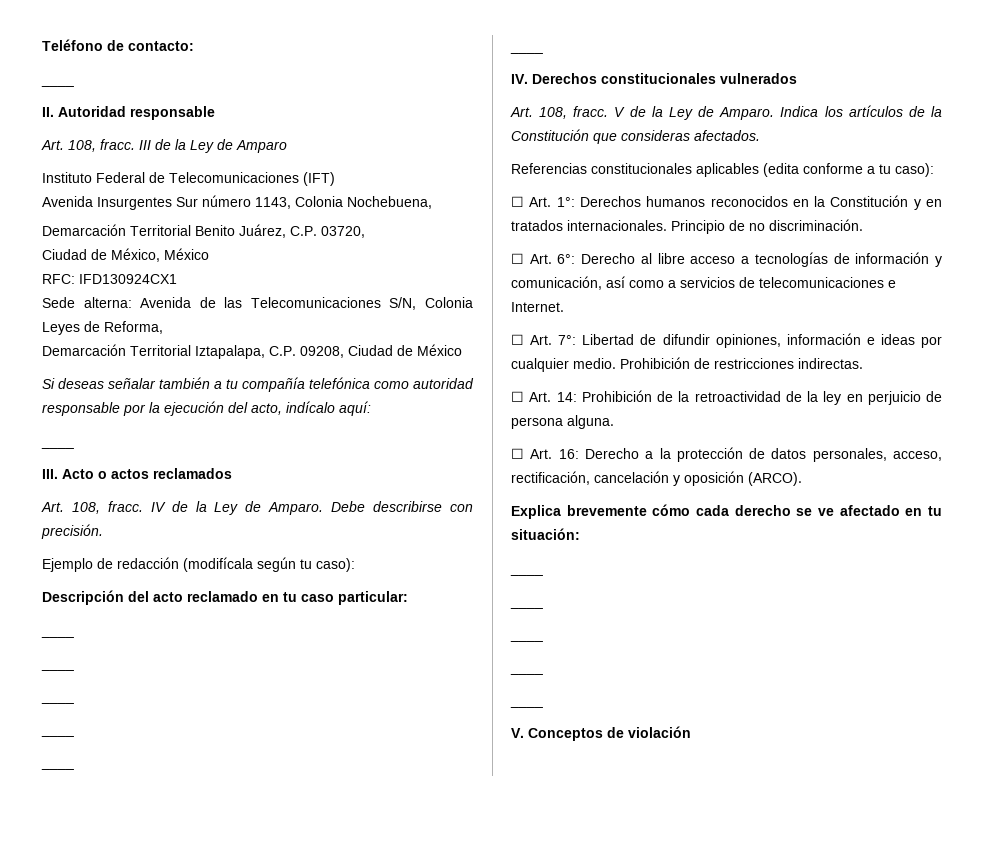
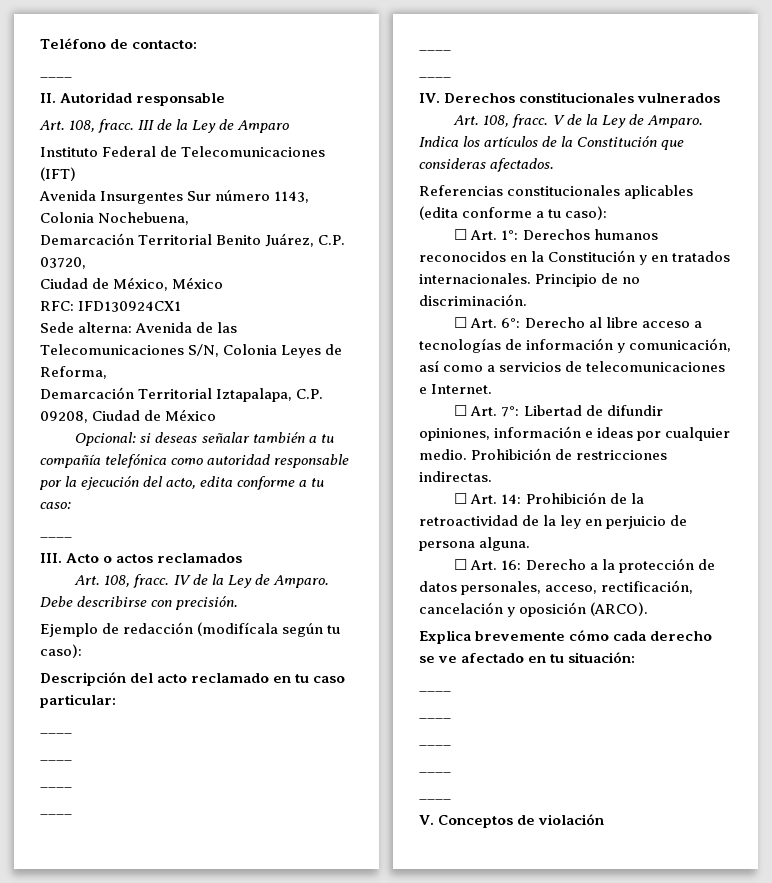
- Si deseas señalar también a tu compañía telefónica como autoridad responsable por la ejecución del acto, indícalo aquí:
+ Opcional: si deseas señalar también a tu compañía telefónica como autoridad responsable por la ejecución del acto, edita conforme a tu caso:

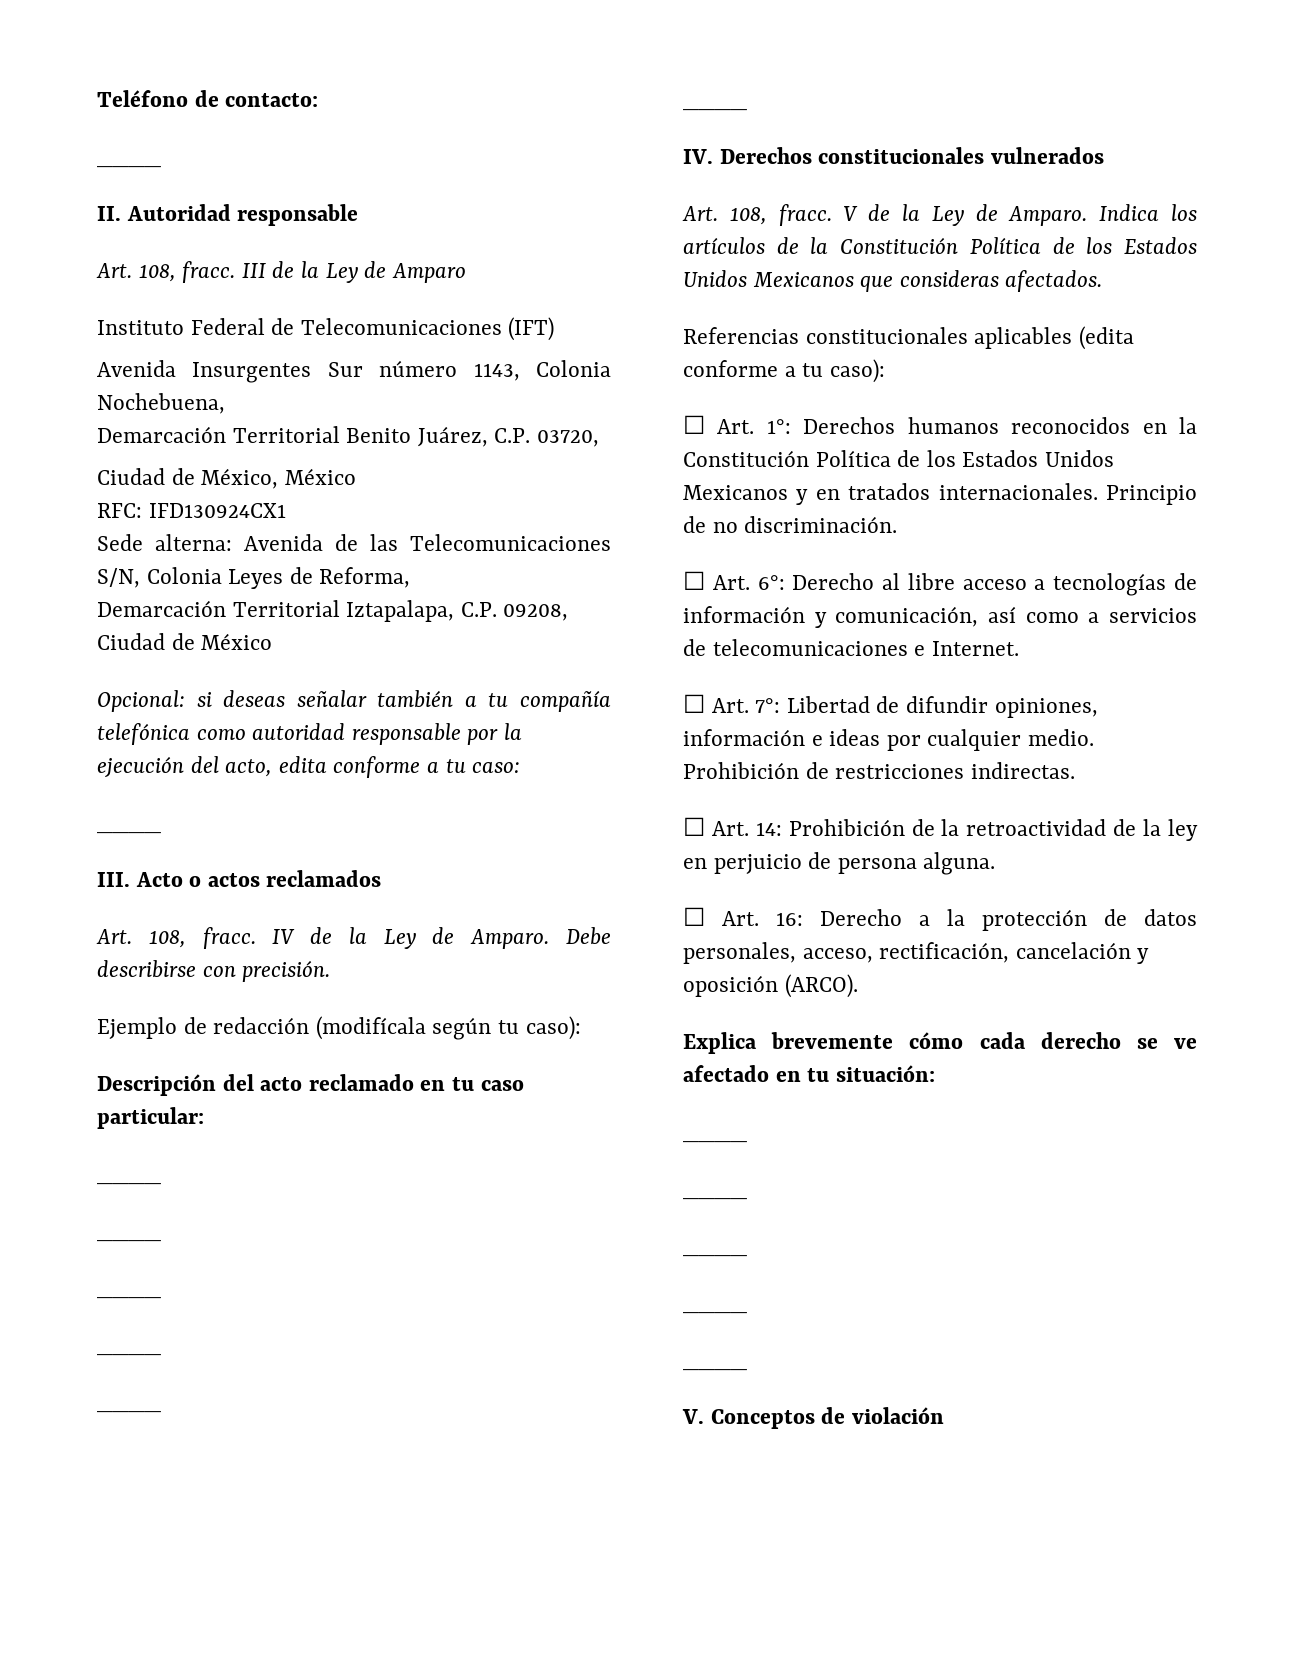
- Indica los artículos de la Constitución que consideras afectados.
+ Indica los artículos de la Constitución Política de los Estados Unidos Mexicanos que consideras afectados.
- ☐ Art. 1°: Derechos humanos reconocidos en la Constitución y en tratados internacionales.
+ ☐ Art. 1°: Derechos humanos reconocidos en la Constitución Política de los Estados Unidos Mexicanos y en tratados internacionales.

